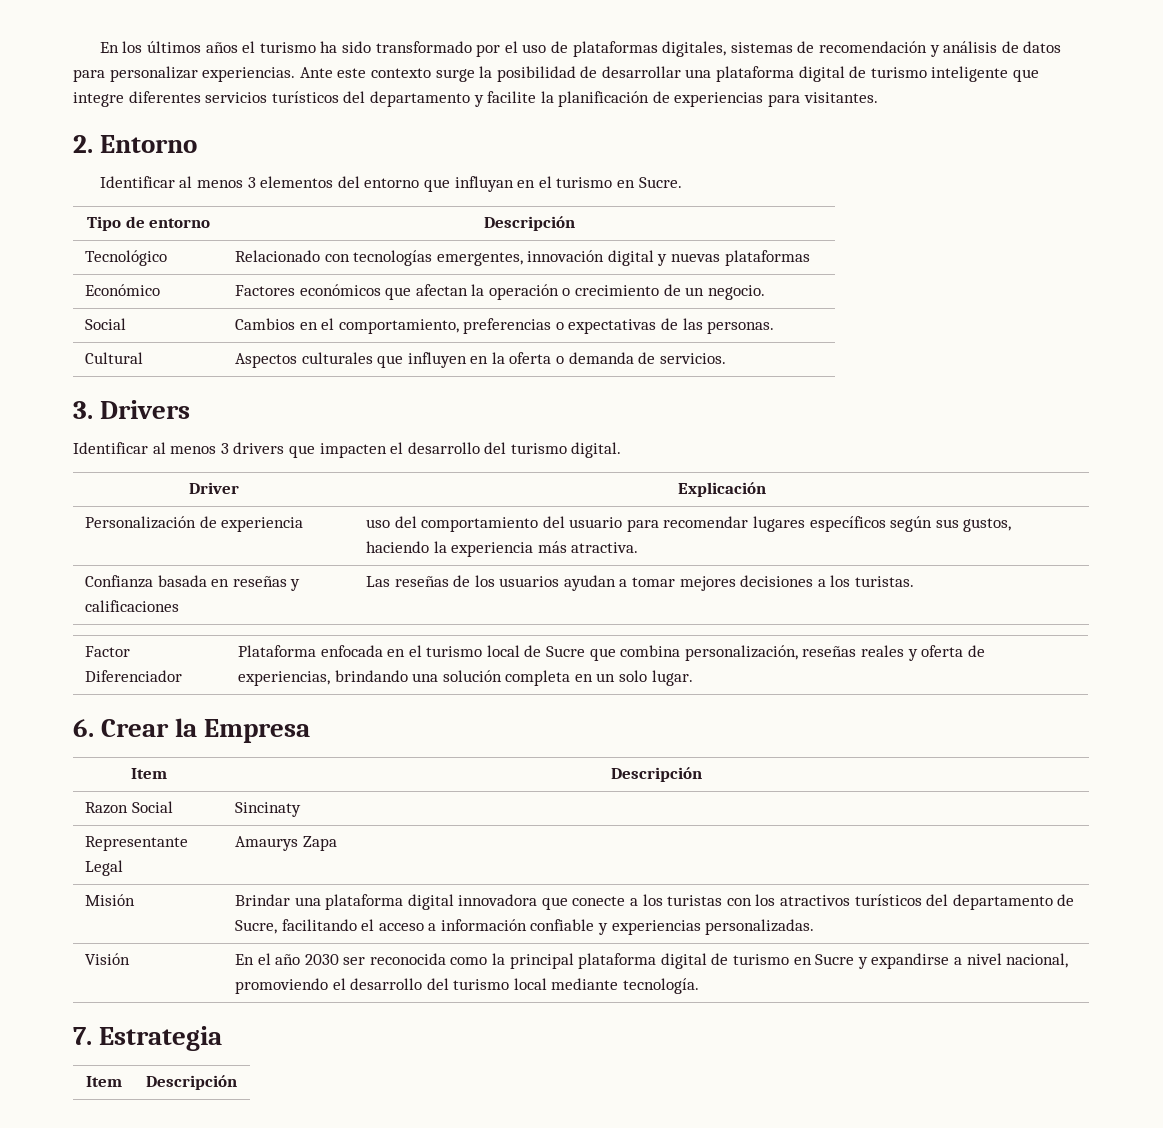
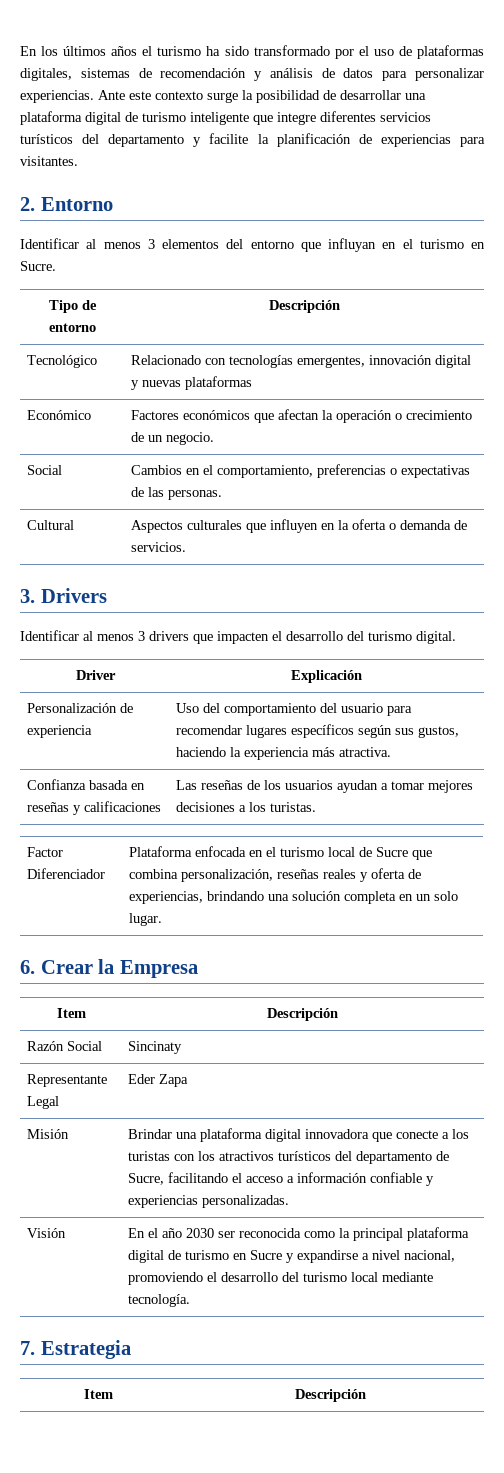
- Personalización de experiencia | uso del comportamiento del usuario para recomendar lugares específicos según sus gustos, haciendo la experiencia más atractiva.
+ Personalización de experiencia | Uso del comportamiento del usuario para recomendar lugares específicos según sus gustos, haciendo la experiencia más atractiva.
- Razon Social | Sincinaty
+ Razón Social | Sincinaty
- Representante Legal | Amaurys Zapa
+ Representante Legal | Eder Zapa

